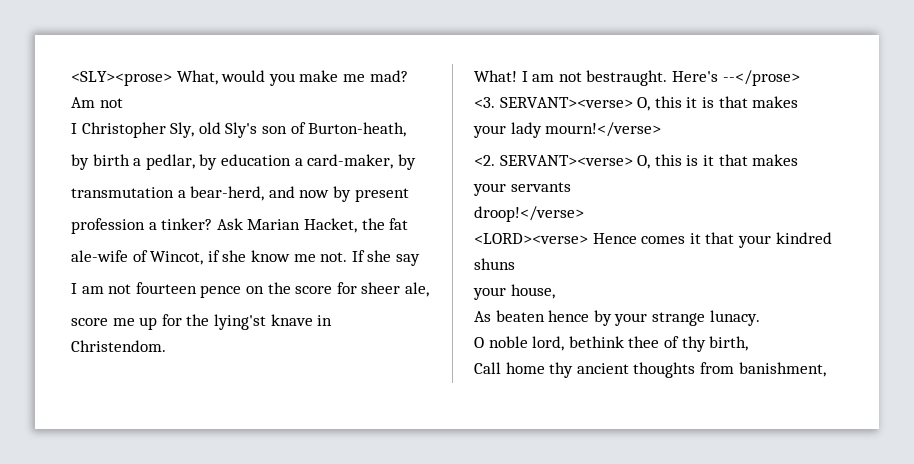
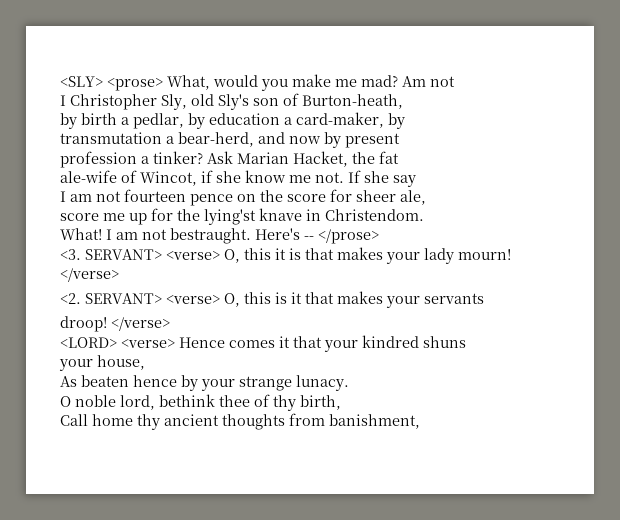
- <SLY><prose> What, would you make me mad?
+ <SLY> <prose> What, would you make me mad?
- Here's --</prose>
+ Here's -- </prose>
- SERVANT><verse> O, this it is that makes your lady mourn!</verse>
+ SERVANT> <verse> O, this it is that makes your lady mourn! </verse>
- SERVANT><verse> O, this is it that makes your servants
+ SERVANT> <verse> O, this is it that makes your servants
- droop!</verse>
- <LORD><verse> Hence comes it that your kindred shuns
+ droop! </verse>
+ <LORD> <verse> Hence comes it that your kindred shuns

